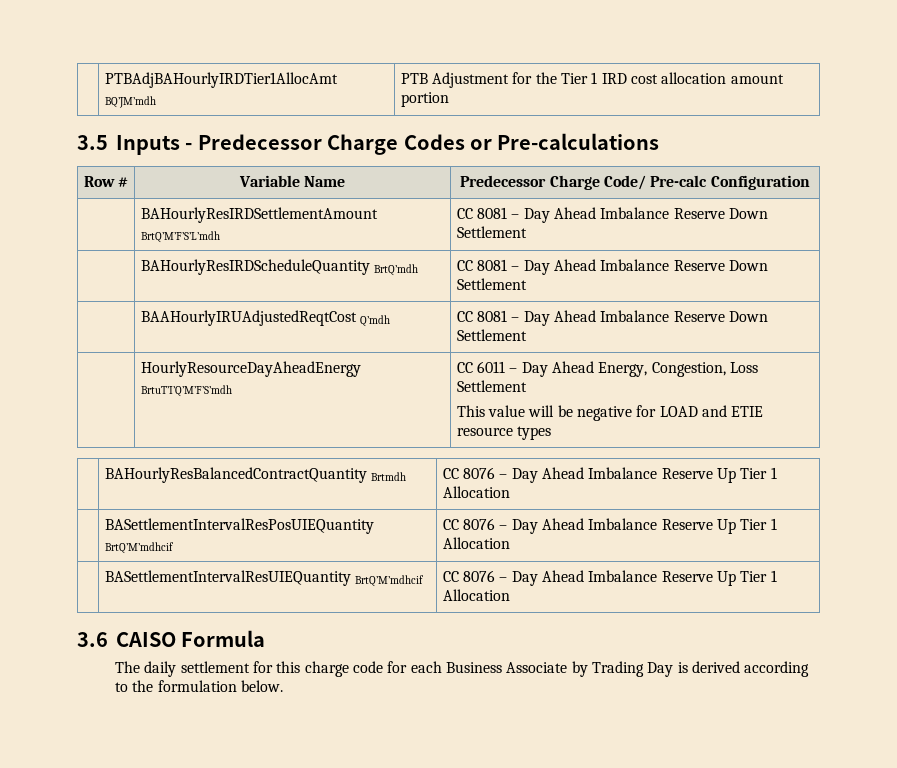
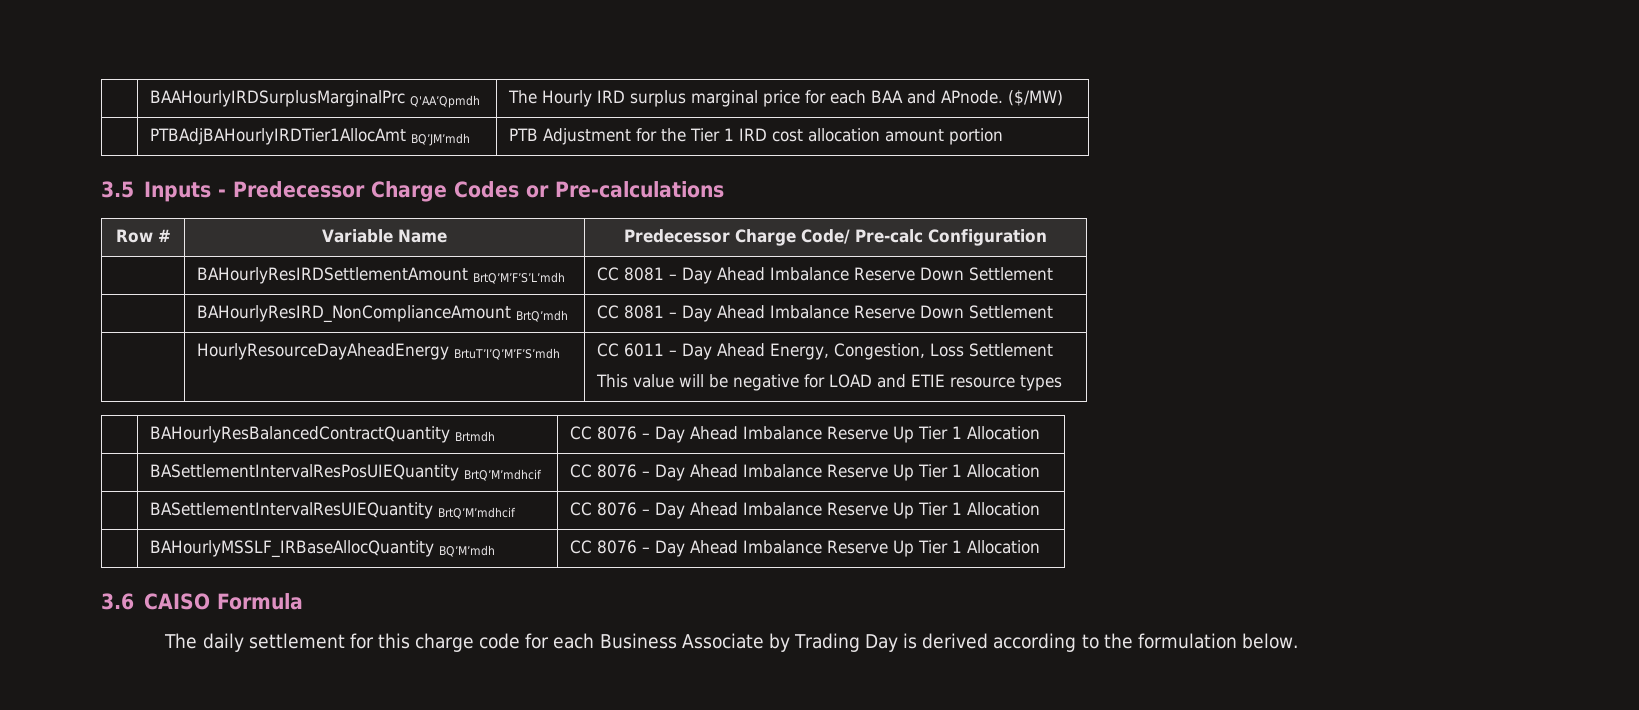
+ | BAAHourlyIRDSurplusMarginalPrc Q'AA’Qpmdh | The Hourly IRD surplus marginal price for each BAA and APnode. ($/MW)
- | BAHourlyResIRDScheduleQuantity BrtQ’mdh | CC 8081 – Day Ahead Imbalance Reserve Down Settlement
+ | BAHourlyResIRD_NonComplianceAmount BrtQ’mdh | CC 8081 – Day Ahead Imbalance Reserve Down Settlement
- | BAAHourlyIRUAdjustedReqtCost Q’mdh | CC 8081 – Day Ahead Imbalance Reserve Down Settlement
+ | BAHourlyMSSLF_IRBaseAllocQuantity BQ’M’mdh | CC 8076 – Day Ahead Imbalance Reserve Up Tier 1 Allocation

